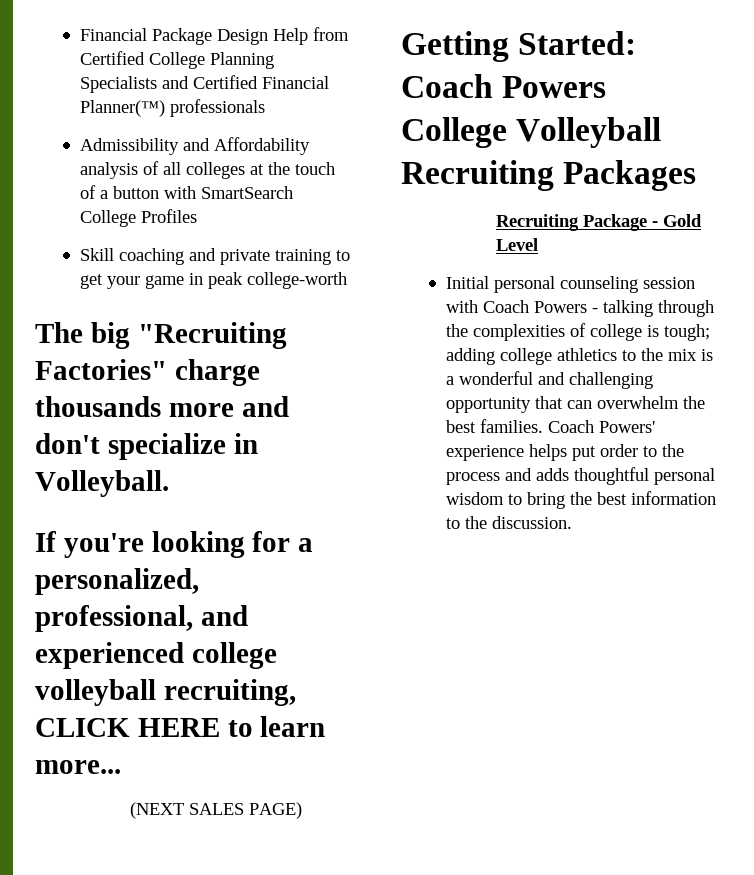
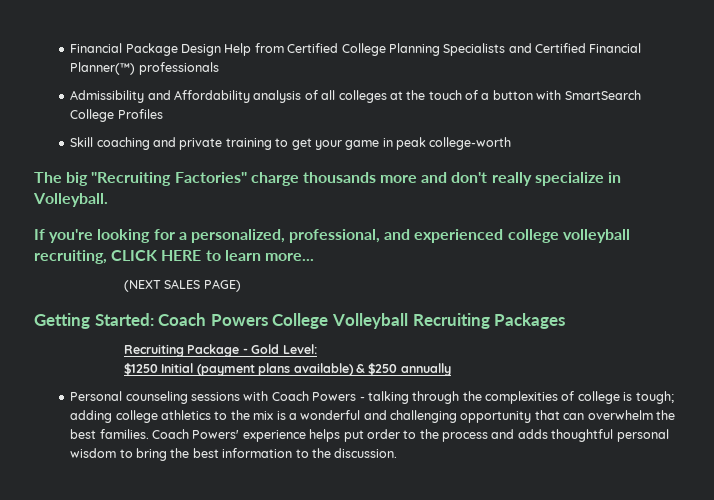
- The big "Recruiting Factories" charge thousands more and don't specialize in Volleyball.
+ The big "Recruiting Factories" charge thousands more and don't really specialize in Volleyball.
- Recruiting Package - Gold Level
- Initial personal counseling session with Coach Powers - talking through the complexities of college is tough; adding college athletics to the mix is a wonderful and challenging opportunity that can overwhelm the best families.
+ Recruiting Package - Gold Level:
+ $1250 Initial (payment plans available) & $250 annually
+ Personal counseling sessions with Coach Powers - talking through the complexities of college is tough; adding college athletics to the mix is a wonderful and challenging opportunity that can overwhelm the best families.

